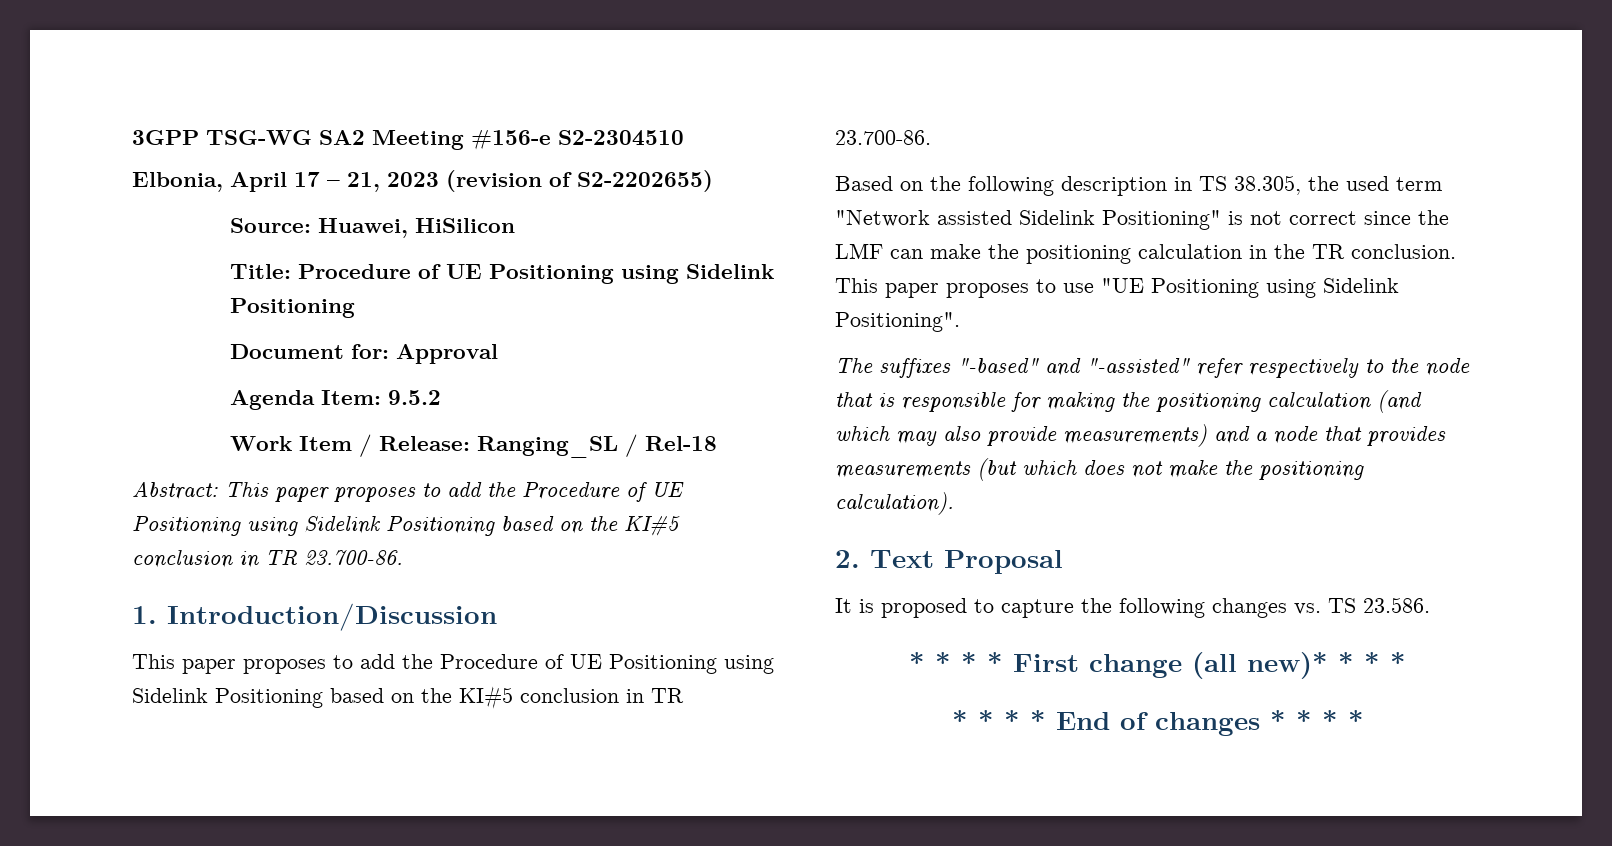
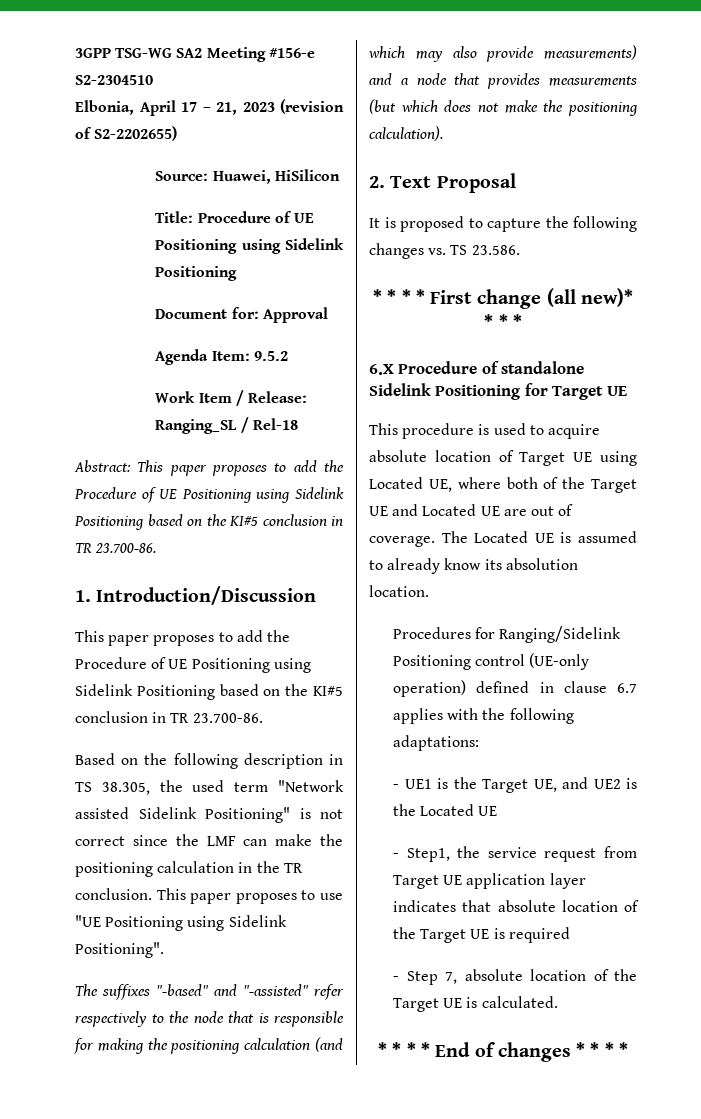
+ 6.X Procedure of standalone Sidelink Positioning for Target UE
+ This procedure is used to acquire absolute location of Target UE using Located UE, where both of the Target UE and Located UE are out of coverage. The Located UE is assumed to already know its absolution location.
+ Procedures for Ranging/Sidelink Positioning control (UE-only operation) defined in clause 6.7 applies with the following adaptations:
+ - UE1 is the Target UE, and UE2 is the Located UE
+ - Step1, the service request from Target UE application layer indicates that absolute location of the Target UE is required
+ - Step 7, absolute location of the Target UE is calculated.

